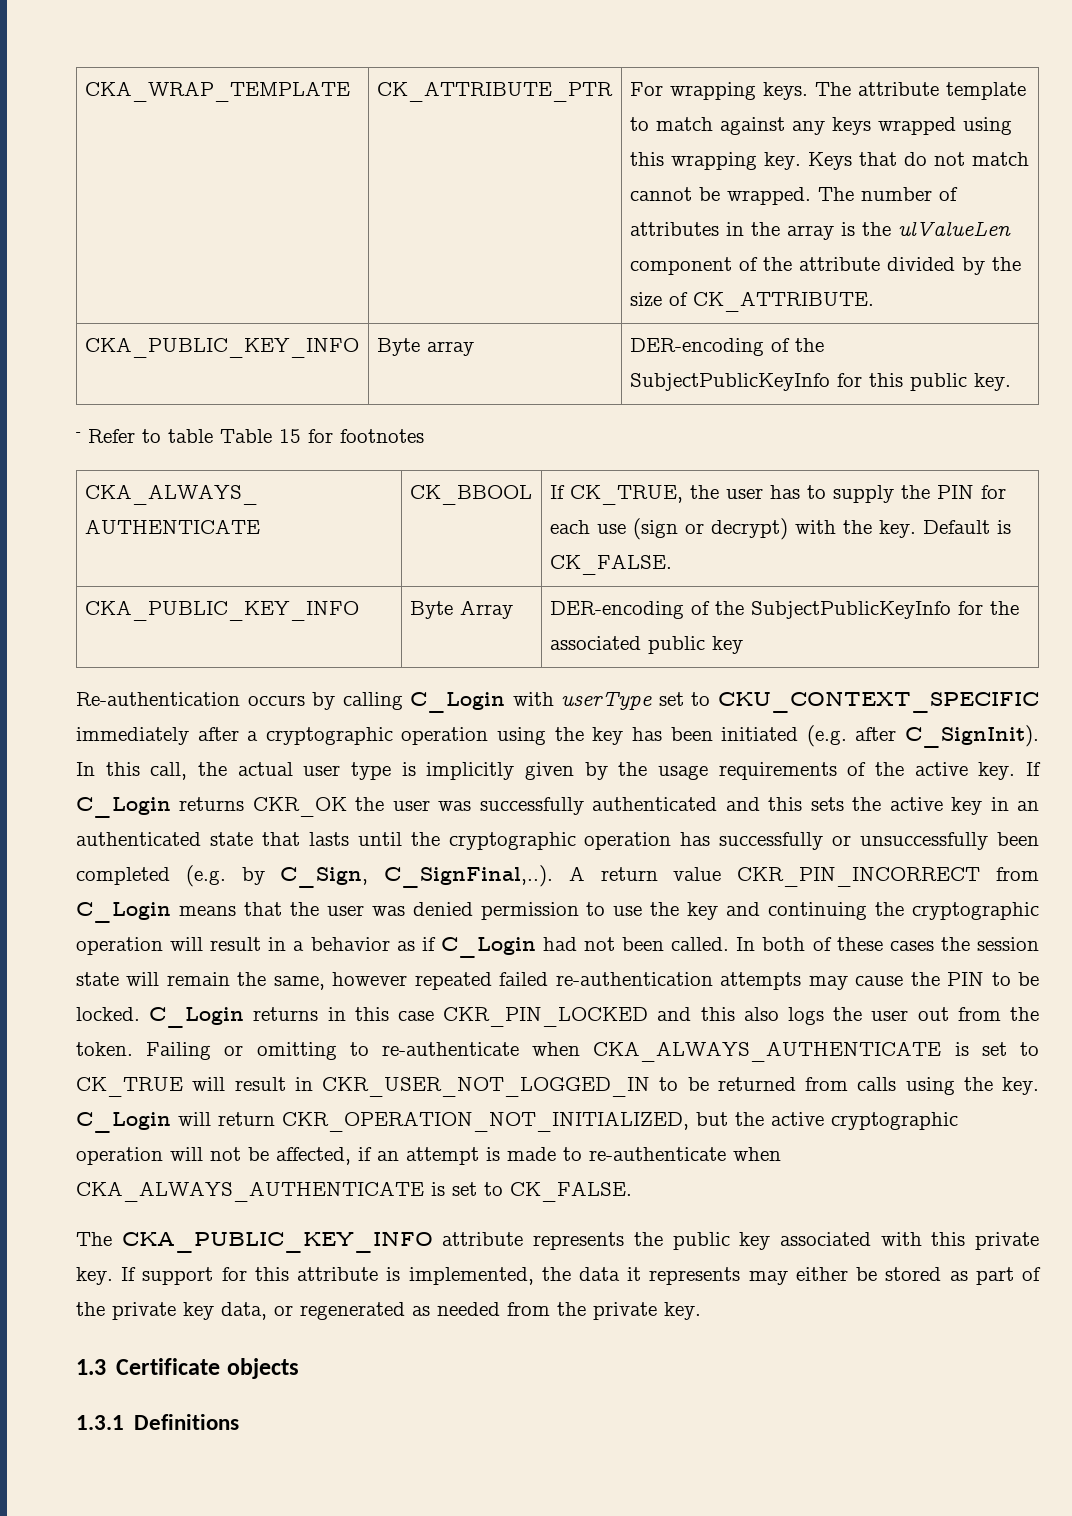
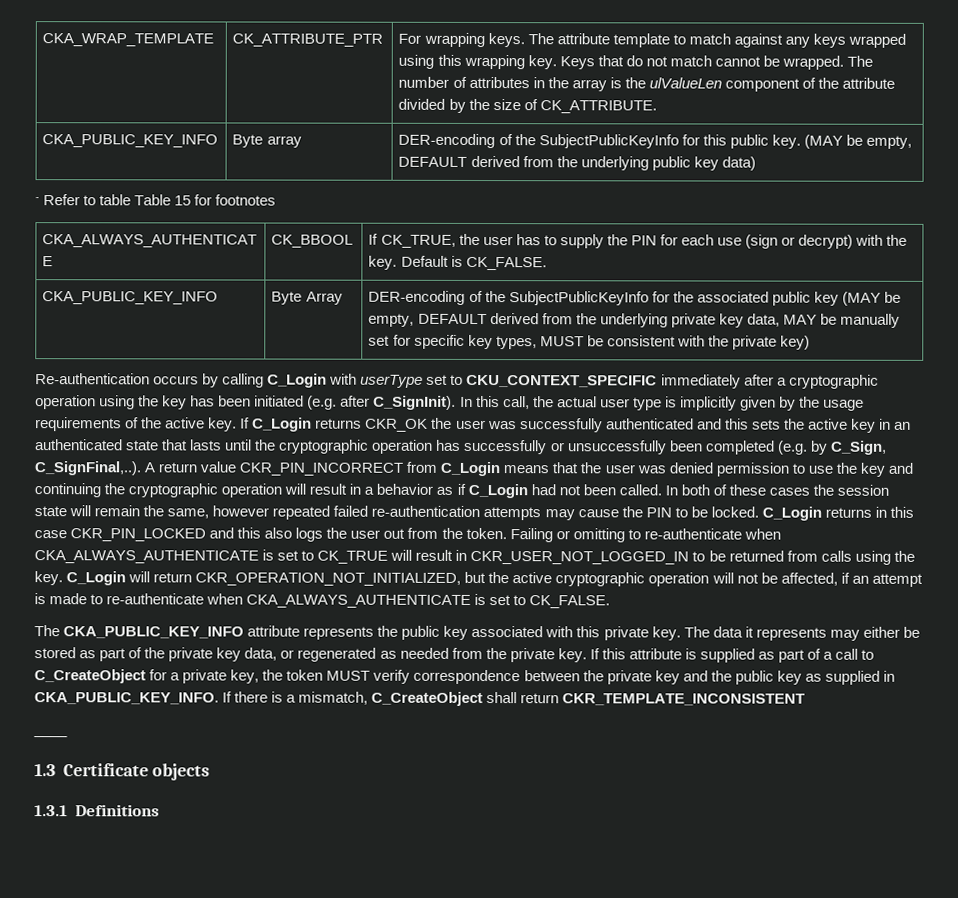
- CKA_PUBLIC_KEY_INFO | Byte array | DER-encoding of the SubjectPublicKeyInfo for this public key.
+ CKA_PUBLIC_KEY_INFO | Byte array | DER-encoding of the SubjectPublicKeyInfo for this public key. (MAY be empty, DEFAULT derived from the underlying public key data)
- CKA_PUBLIC_KEY_INFO | Byte Array | DER-encoding of the SubjectPublicKeyInfo for the associated public key
+ CKA_PUBLIC_KEY_INFO | Byte Array | DER-encoding of the SubjectPublicKeyInfo for the associated public key (MAY be empty, DEFAULT derived from the underlying private key data, MAY be manually set for specific key types, MUST be consistent with the private key)
- If support for this attribute is implemented, the data it represents may either be stored as part of the private key data, or regenerated as needed from the private key.
+ The data it represents may either be stored as part of the private key data, or regenerated as needed from the private key. If this attribute is supplied as part of a call to C_CreateObject for a private key, the token MUST verify correspondence between the private key and the public key as supplied in CKA_PUBLIC_KEY_INFO. If there is a mismatch, C_CreateObject shall return CKR_TEMPLATE_INCONSISTENT
+ ____

